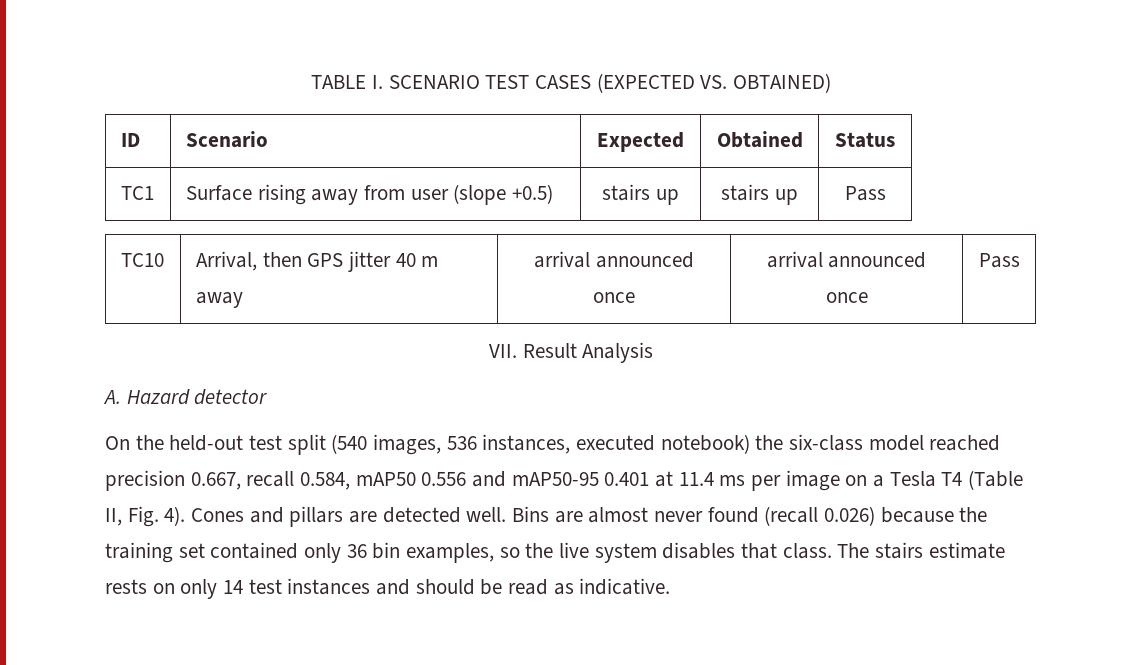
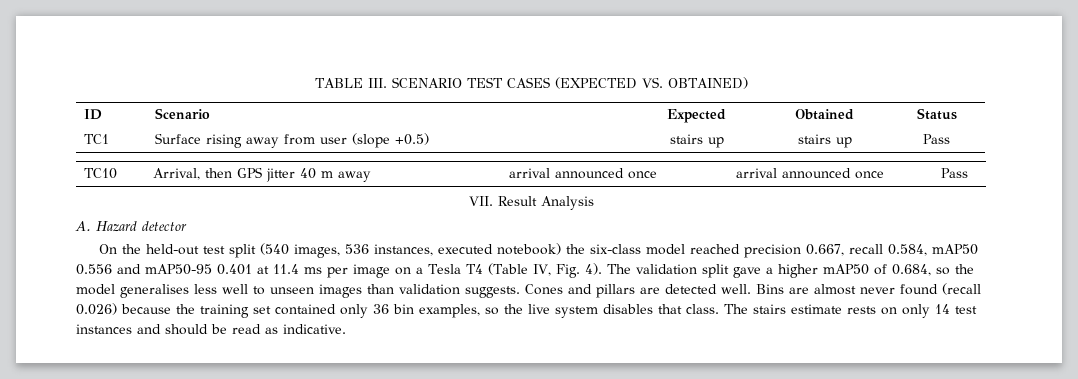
- TABLE I. SCENARIO TEST CASES (EXPECTED VS. OBTAINED)
+ TABLE III. SCENARIO TEST CASES (EXPECTED VS. OBTAINED)
- On the held-out test split (540 images, 536 instances, executed notebook) the six-class model reached precision 0.667, recall 0.584, mAP50 0.556 and mAP50-95 0.401 at 11.4 ms per image on a Tesla T4 (Table II, Fig. 4).
+ On the held-out test split (540 images, 536 instances, executed notebook) the six-class model reached precision 0.667, recall 0.584, mAP50 0.556 and mAP50-95 0.401 at 11.4 ms per image on a Tesla T4 (Table IV, Fig. 4).
+ The validation split gave a higher mAP50 of 0.684, so the model generalises less well to unseen images than validation suggests.

